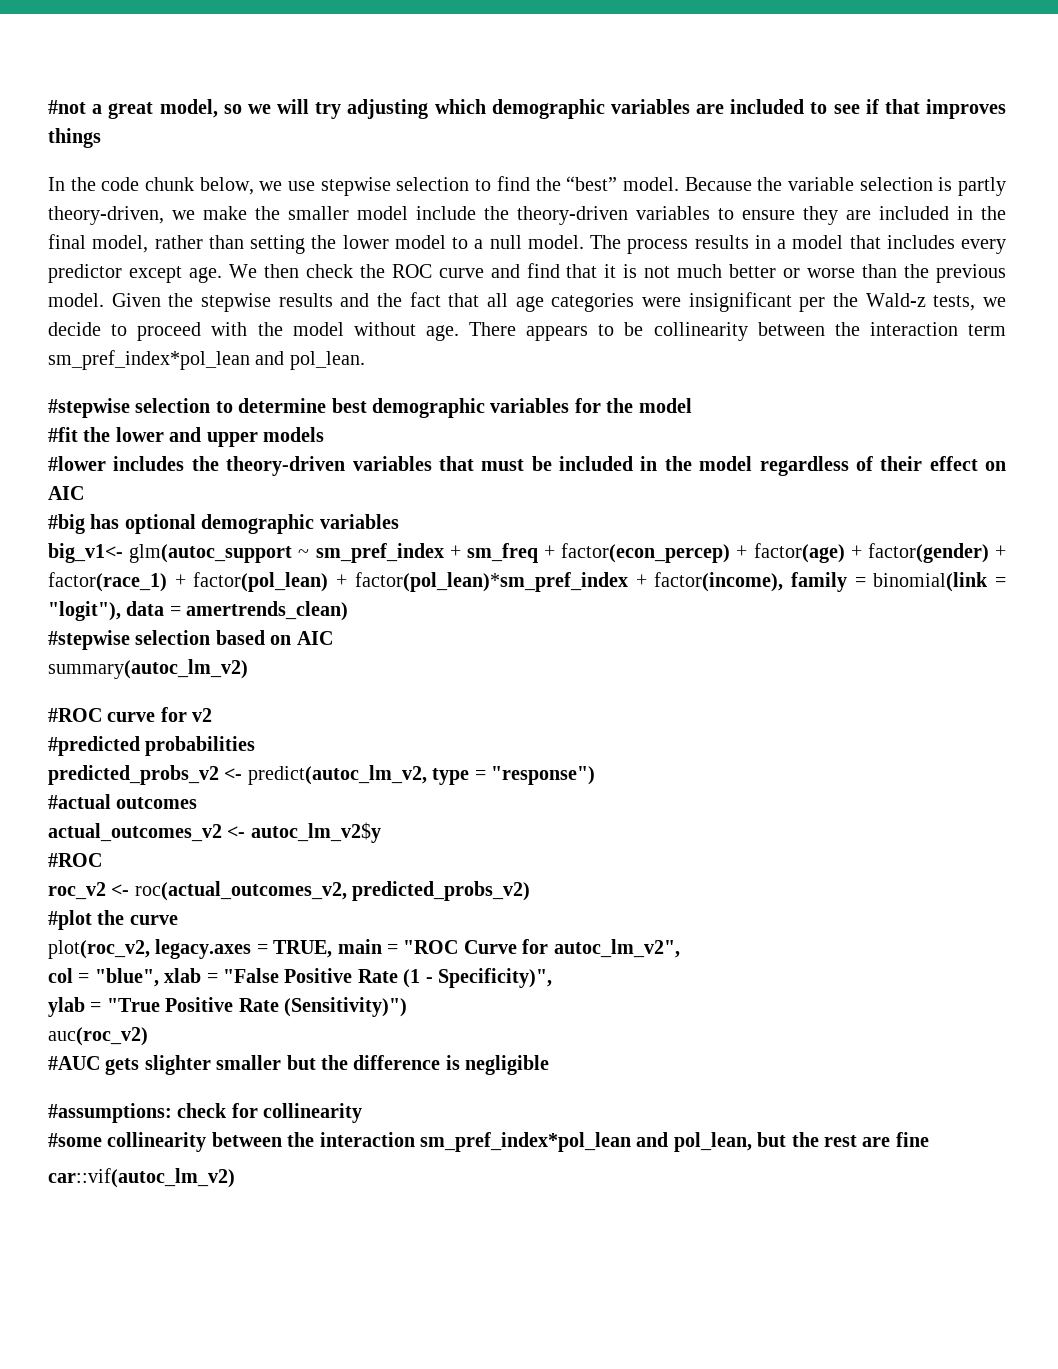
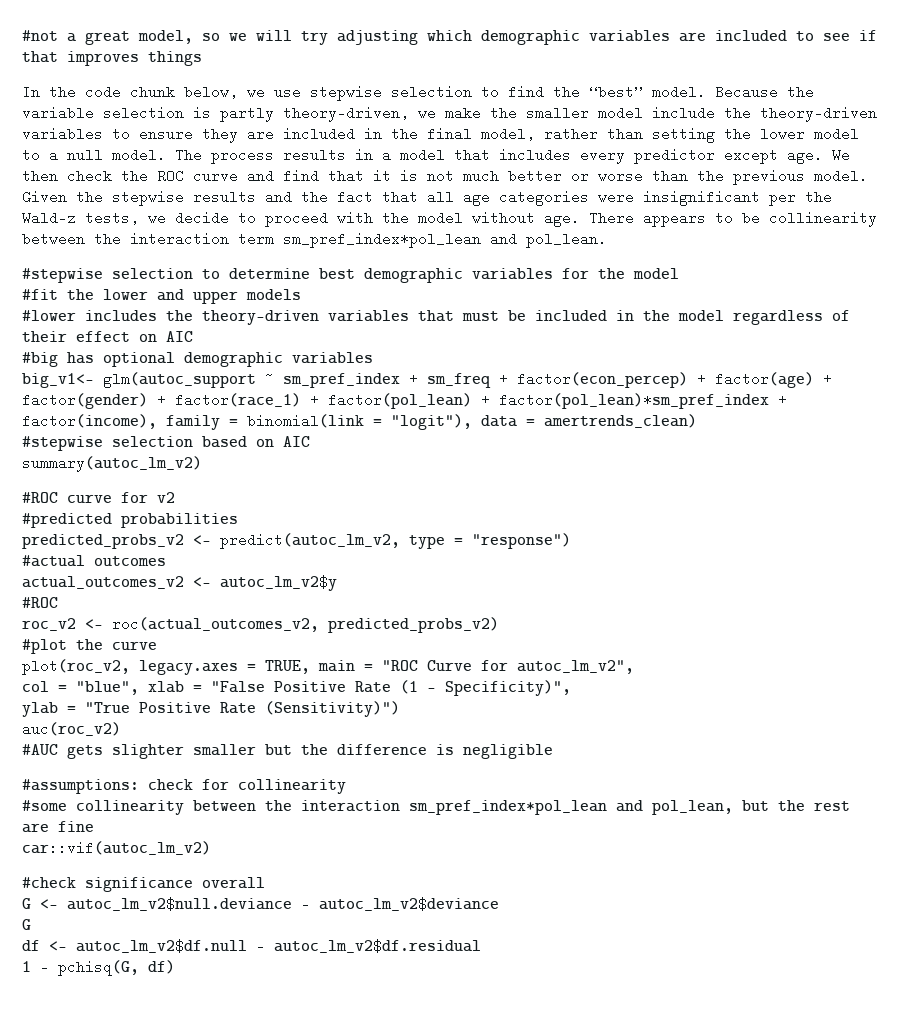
+ #check significance overall
+ G <- autoc_lm_v2$null.deviance - autoc_lm_v2$deviance
+ G
+ df <- autoc_lm_v2$df.null - autoc_lm_v2$df.residual
+ 1 - pchisq(G, df)

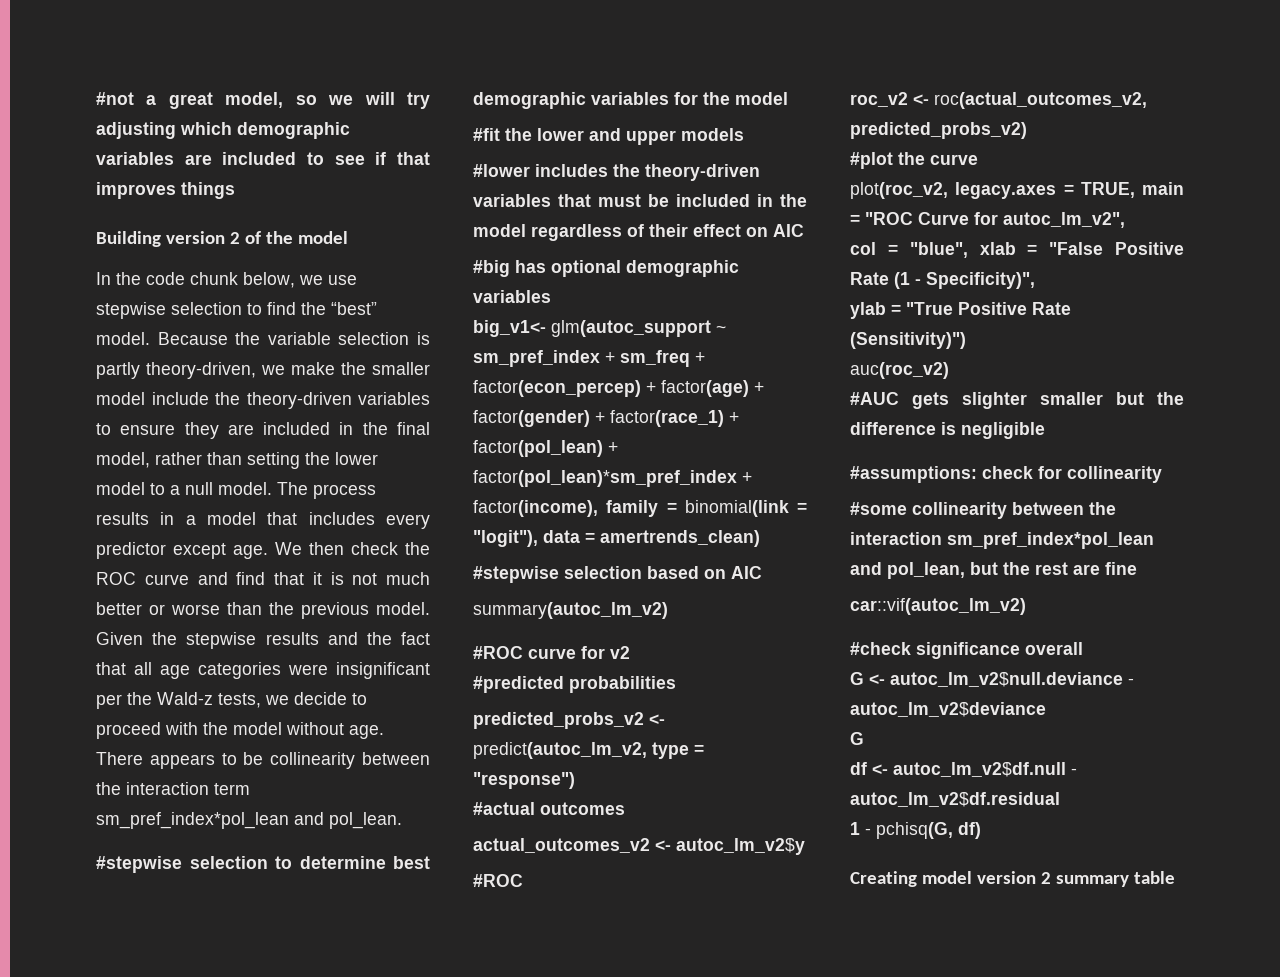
+ Building version 2 of the model
+ Creating model version 2 summary table

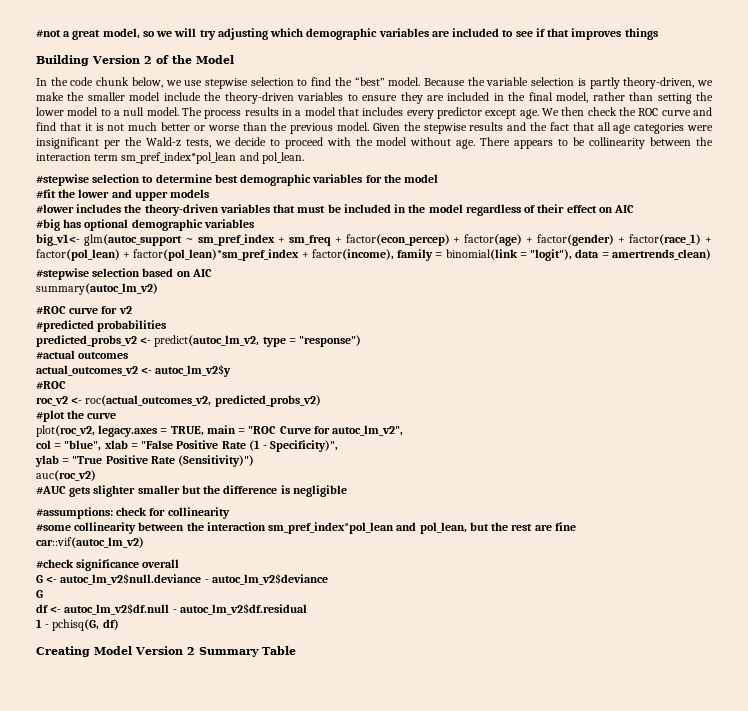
- Building version 2 of the model
+ Building Version 2 of the Model
- Creating model version 2 summary table
+ Creating Model Version 2 Summary Table

